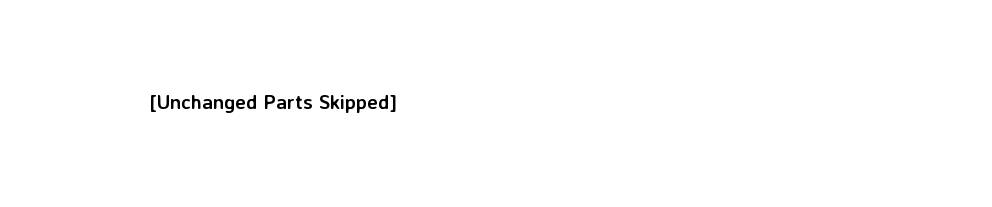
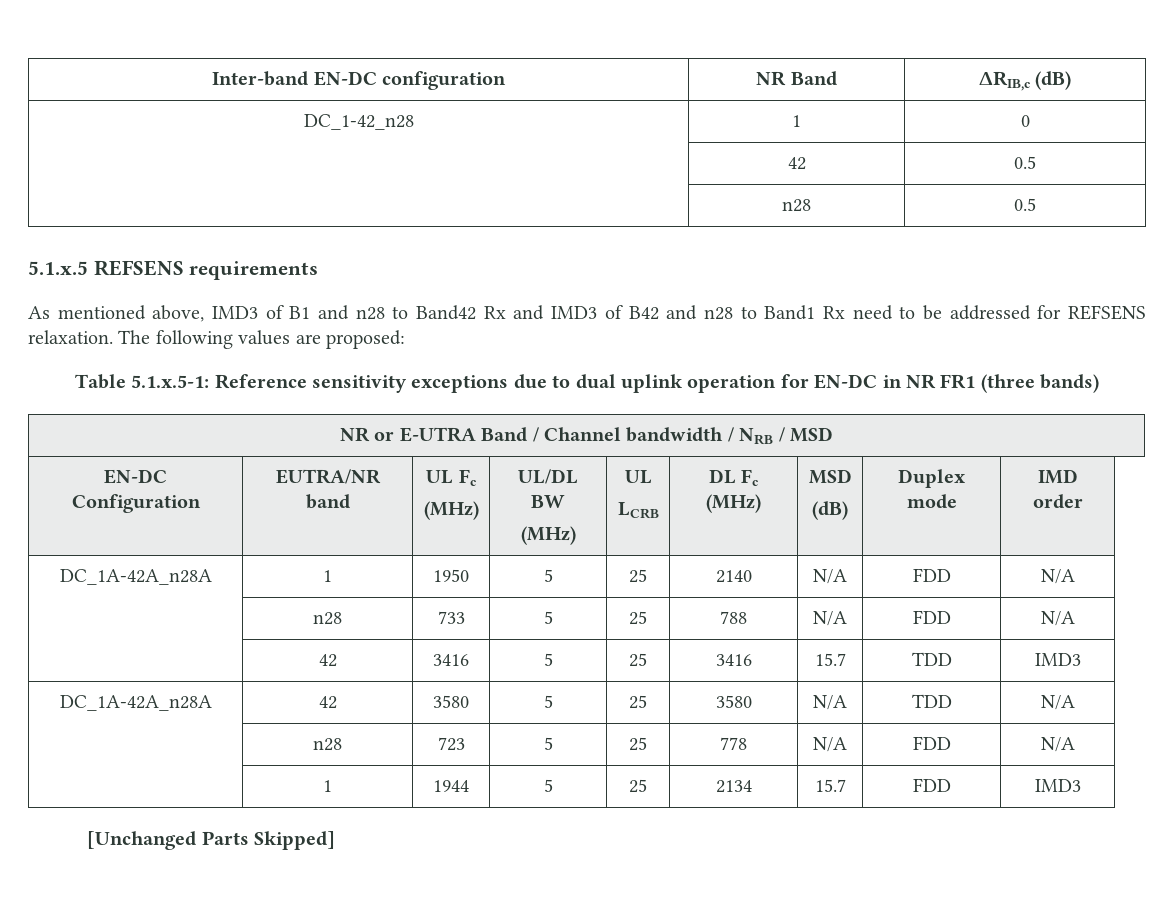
+ Inter-band EN-DC configuration | NR Band | ΔRIB,c (dB)
+ DC_1-42_n28 | 1 | 0
+ | 42 | 0.5
+ | n28 | 0.5
+ 5.1.x.5 REFSENS requirements
+ As mentioned above, IMD3 of B1 and n28 to Band42 Rx and IMD3 of B42 and n28 to Band1 Rx need to be addressed for REFSENS relaxation. The following values are proposed:
+ Table 5.1.x.5-1: Reference sensitivity exceptions due to dual uplink operation for EN-DC in NR FR1 (three bands)
+ NR or E-UTRA Band / Channel bandwidth / NRB / MSD
+ EN-DC Configuration | EUTRA/NR band | UL Fc
+ (MHz) | UL/DL BW
+ (MHz) | UL
+ LCRB | DL Fc (MHz) | MSD
+ (dB) | Duplex mode | IMD order
+ DC_1A-42A_n28A | 1 | 1950 | 5 | 25 | 2140 | N/A | FDD | N/A
+ | n28 | 733 | 5 | 25 | 788 | N/A | FDD | N/A
+ | 42 | 3416 | 5 | 25 | 3416 | 15.7 | TDD | IMD3
+ DC_1A-42A_n28A | 42 | 3580 | 5 | 25 | 3580 | N/A | TDD | N/A
+ | n28 | 723 | 5 | 25 | 778 | N/A | FDD | N/A
+ | 1 | 1944 | 5 | 25 | 2134 | 15.7 | FDD | IMD3

